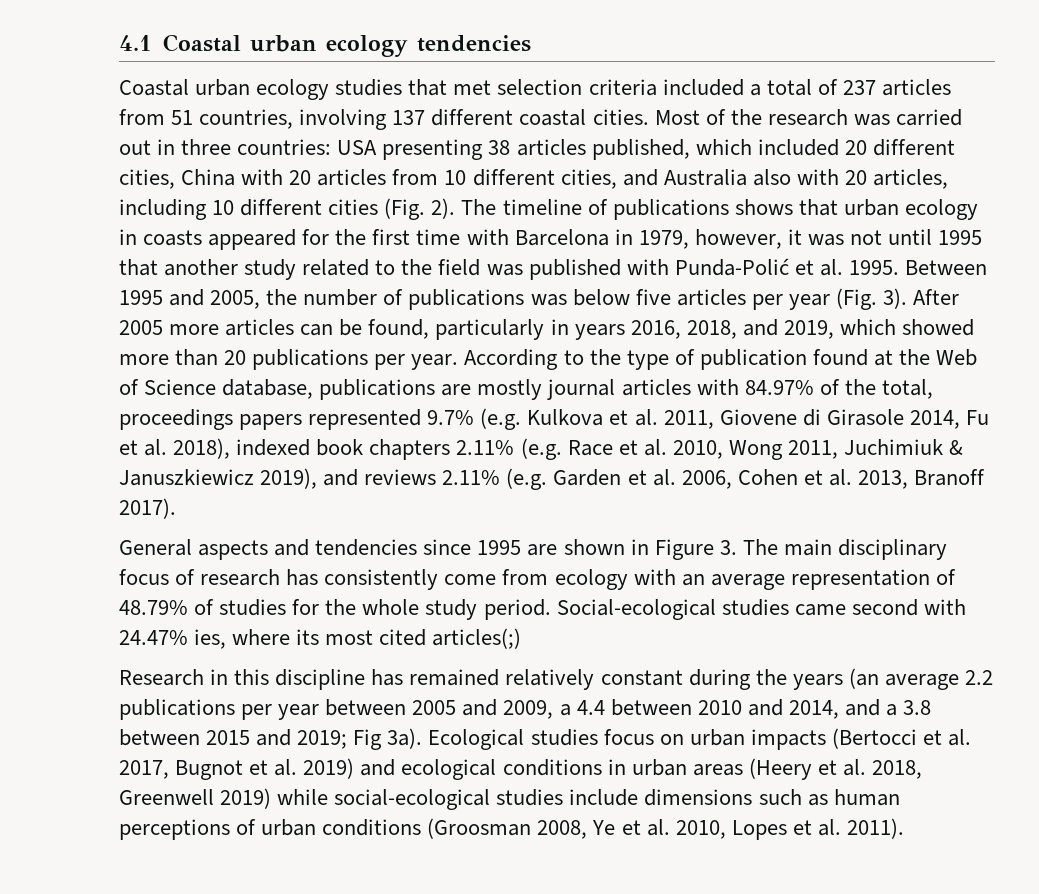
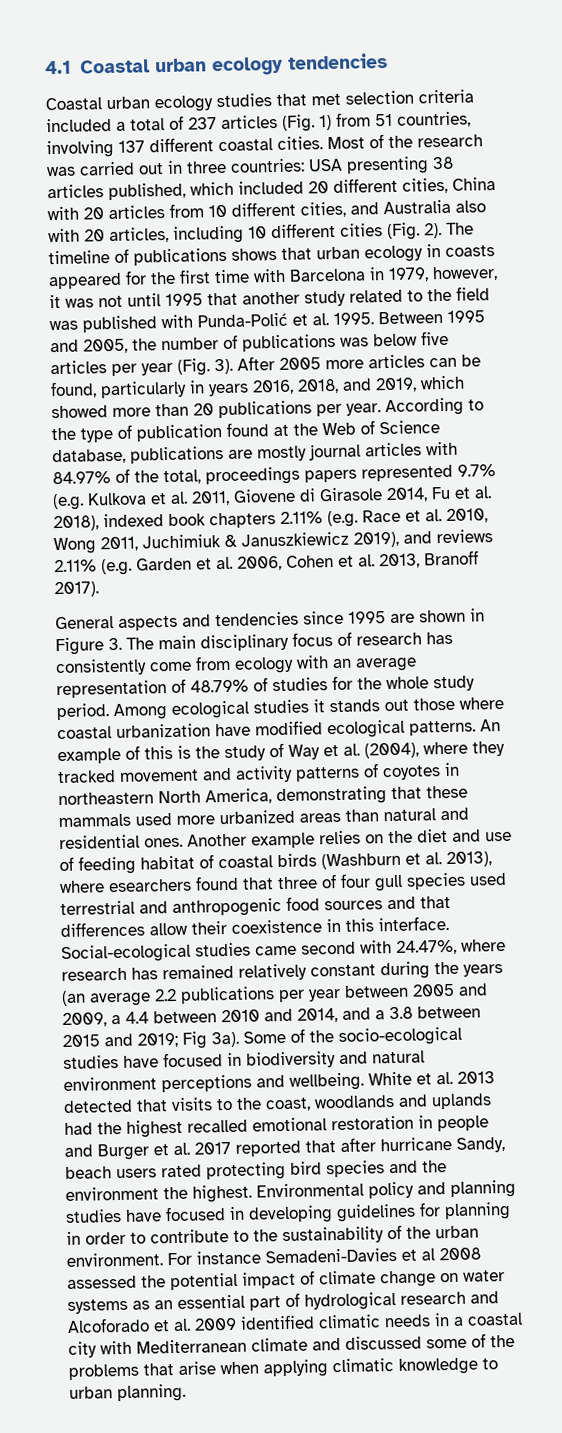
- Coastal urban ecology studies that met selection criteria included a total of 237 articles from 51 countries, involving 137 different coastal cities.
+ Coastal urban ecology studies that met selection criteria included a total of 237 articles (Fig. 1) from 51 countries, involving 137 different coastal cities.
+ Among ecological studies it stands out those where coastal urbanization have modified ecological patterns. An example of this is the study of Way et al. (2004), where they tracked movement and activity patterns of coyotes in northeastern North America, demonstrating that these mammals used more urbanized areas than natural and residential ones. Another example relies on the diet and use of feeding habitat of coastal birds (Washburn et al. 2013), where esearchers found that three of four gull species used terrestrial and anthropogenic food sources and that differences allow their coexistence in this interface.
- Social-ecological studies came second with 24.47% ies, where its most cited articles(;)
- Research in this discipline has remained relatively constant during the years (an average 2.2 publications per year between 2005 and 2009, a 4.4 between 2010 and 2014, and a 3.8 between 2015 and 2019; Fig 3a).
+ Social-ecological studies came second with 24.47%, where research has remained relatively constant during the years (an average 2.2 publications per year between 2005 and 2009, a 4.4 between 2010 and 2014, and a 3.8 between 2015 and 2019; Fig 3a).
- Ecological studies focus on urban impacts (Bertocci et al. 2017, Bugnot et al. 2019) and ecological conditions in urban areas (Heery et al. 2018, Greenwell 2019) while social-ecological studies include dimensions such as human perceptions of urban conditions (Groosman 2008, Ye et al. 2010, Lopes et al. 2011).
+ Some of the socio-ecological studies have focused in biodiversity and natural environment perceptions and wellbeing. White et al. 2013 detected that visits to the coast, woodlands and uplands had the highest recalled emotional restoration in people and Burger et al. 2017 reported that after hurricane Sandy, beach users rated protecting bird species and the environment the highest. Environmental policy and planning studies have focused in developing guidelines for planning in order to contribute to the sustainability of the urban environment. For instance Semadeni-Davies et al 2008 assessed the potential impact of climate change on water systems as an essential part of hydrological research and Alcoforado et al. 2009 identified climatic needs in a coastal city with Mediterranean climate and discussed some of the problems that arise when applying climatic knowledge to urban planning.

